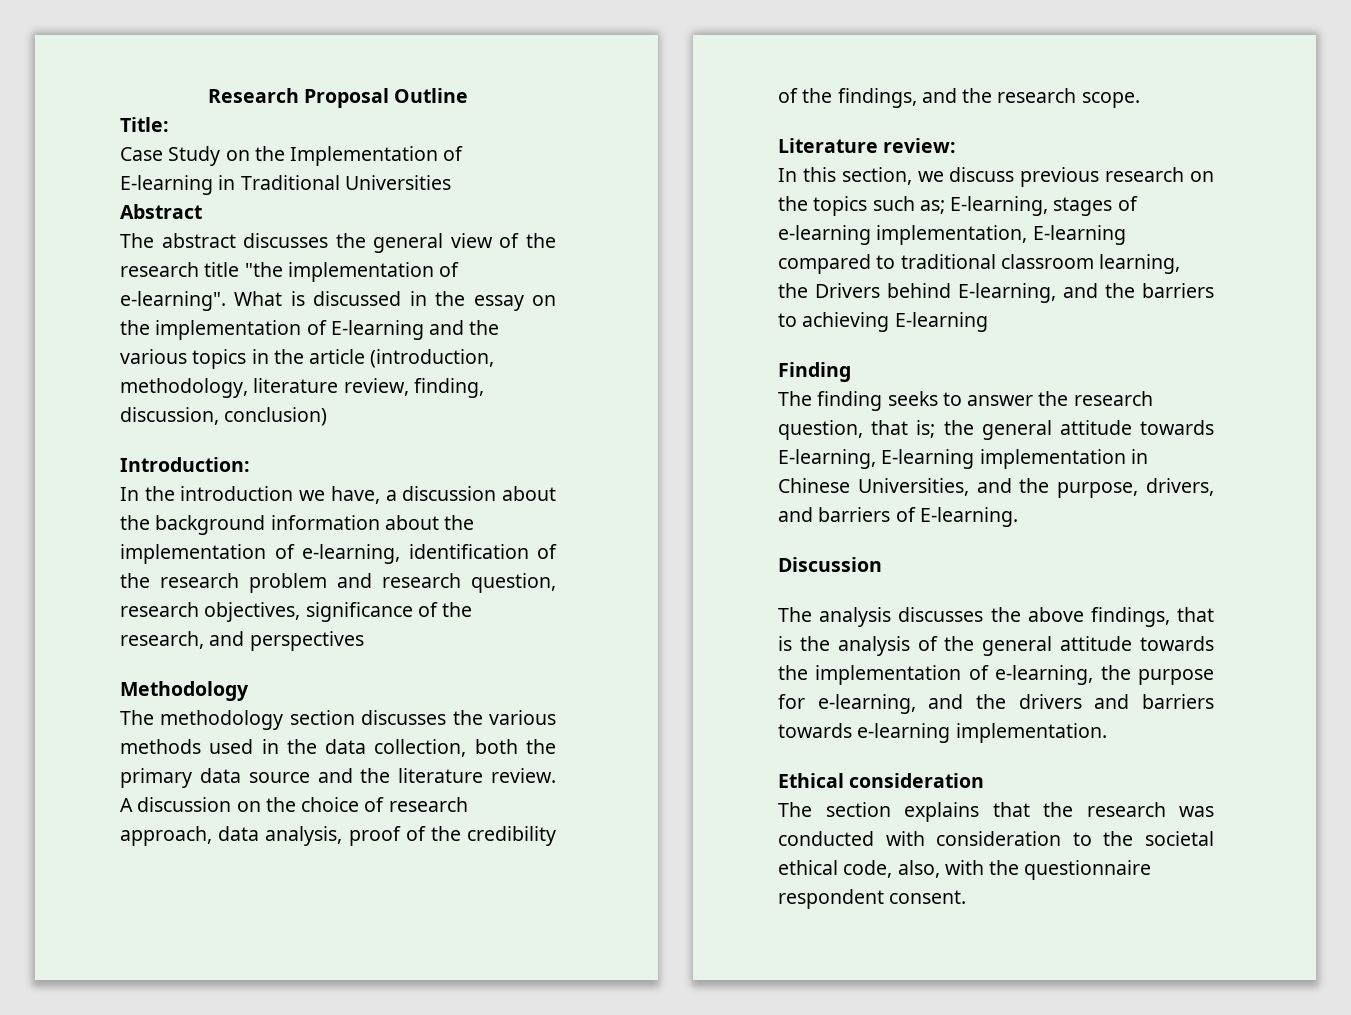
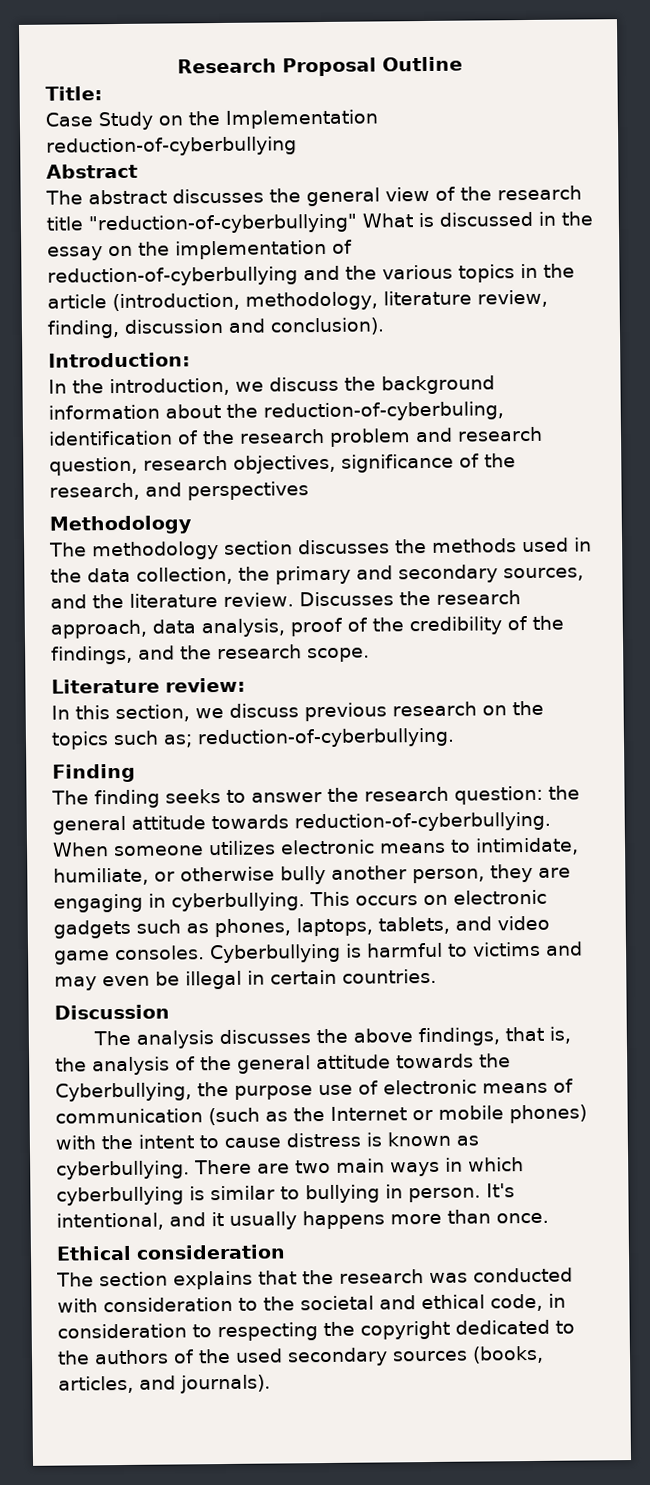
- Case Study on the Implementation of E-learning in Traditional Universities
+ Case Study on the Implementation reduction-of-cyberbullying
- The abstract discusses the general view of the research title "the implementation of e-learning". What is discussed in the essay on the implementation of E-learning and the various topics in the article (introduction, methodology, literature review, finding, discussion, conclusion)
+ The abstract discusses the general view of the research title "reduction-of-cyberbullying" What is discussed in the essay on the implementation of reduction-of-cyberbullying and the various topics in the article (introduction, methodology, literature review, finding, discussion and conclusion).
- In the introduction we have, a discussion about the background information about the implementation of e-learning, identification of the research problem and research question, research objectives, significance of the research, and perspectives
+ In the introduction, we discuss the background information about the reduction-of-cyberbuling, identification of the research problem and research question, research objectives, significance of the research, and perspectives
- The methodology section discusses the various methods used in the data collection, both the primary data source and the literature review.
+ The methodology section discusses the methods used in the data collection, the primary and secondary sources, and the literature review.
- A discussion on the choice of research approach, data analysis, proof of the credibility of the findings, and the research scope.
+ Discusses the research approach, data analysis, proof of the credibility of the findings, and the research scope.
- In this section, we discuss previous research on the topics such as; E-learning, stages of e-learning implementation, E-learning compared to traditional classroom learning, the Drivers behind E-learning, and the barriers to achieving E-learning
+ In this section, we discuss previous research on the topics such as; reduction-of-cyberbullying.
- The finding seeks to answer the research question, that is; the general attitude towards E-learning, E-learning implementation in Chinese Universities, and the purpose, drivers, and barriers of E-learning.
+ The finding seeks to answer the research question: the general attitude towards reduction-of-cyberbullying. When someone utilizes electronic means to intimidate, humiliate, or otherwise bully another person, they are engaging in cyberbullying. This occurs on electronic gadgets such as phones, laptops, tablets, and video game consoles. Cyberbullying is harmful to victims and may even be illegal in certain countries.
- The analysis discusses the above findings, that is the analysis of the general attitude towards the implementation of e-learning, the purpose for e-learning, and the drivers and barriers towards e-learning implementation.
+ The analysis discusses the above findings, that is, the analysis of the general attitude towards the Cyberbullying, the purpose use of electronic means of communication (such as the Internet or mobile phones) with the intent to cause distress is known as cyberbullying. There are two main ways in which cyberbullying is similar to bullying in person. It's intentional, and it usually happens more than once.
- The section explains that the research was conducted with consideration to the societal ethical code, also, with the questionnaire respondent consent.
+ The section explains that the research was conducted with consideration to the societal and ethical code, in consideration to respecting the copyright dedicated to the authors of the used secondary sources (books, articles, and journals).

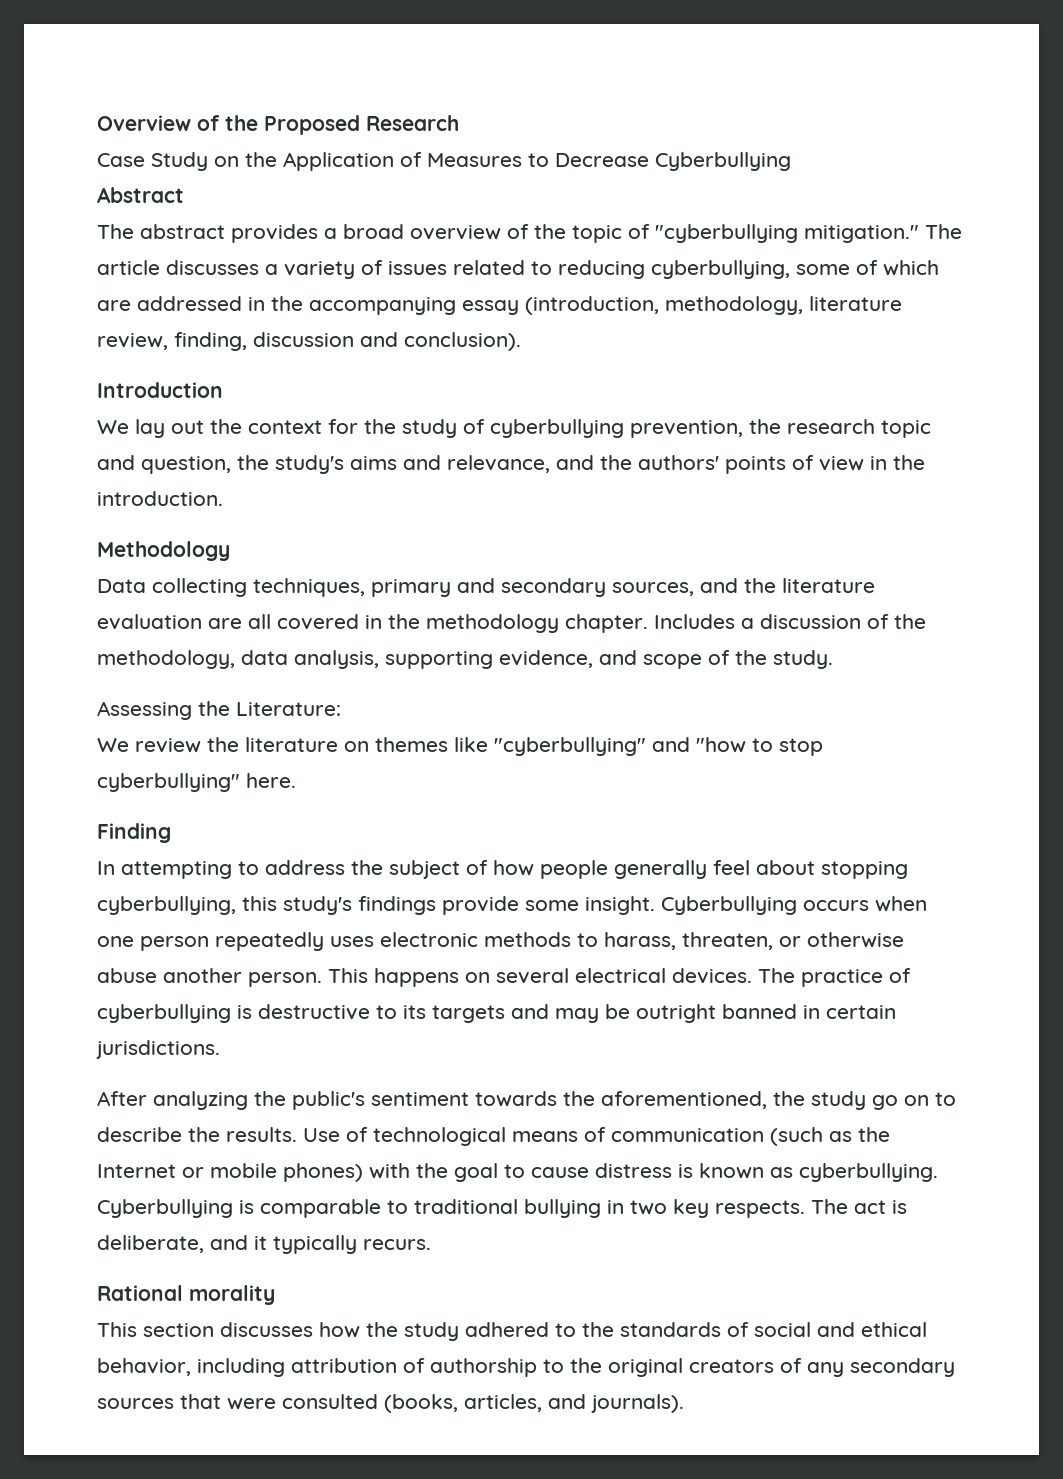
- Research Proposal Outline
- Title:
+ Overview of the Proposed Research
- Case Study on the Implementation reduction-of-cyberbullying
+ Case Study on the Application of Measures to Decrease Cyberbullying
  Abstract
- The abstract discusses the general view of the research title "reduction-of-cyberbullying" What is discussed in the essay on the implementation of reduction-of-cyberbullying and the various topics in the article (introduction, methodology, literature review, finding, discussion and conclusion).
+ The abstract provides a broad overview of the topic of "cyberbullying mitigation." The article discusses a variety of issues related to reducing cyberbullying, some of which are addressed in the accompanying essay (introduction, methodology, literature review, finding, discussion and conclusion).
- Introduction:
- In the introduction, we discuss the background information about the reduction-of-cyberbuling, identification of the research problem and research question, research objectives, significance of the research, and perspectives
+ Introduction
+ We lay out the context for the study of cyberbullying prevention, the research topic and question, the study's aims and relevance, and the authors' points of view in the introduction.
  Methodology
- The methodology section discusses the methods used in the data collection, the primary and secondary sources, and the literature review. Discusses the research approach, data analysis, proof of the credibility of the findings, and the research scope.
- Literature review:
- In this section, we discuss previous research on the topics such as; reduction-of-cyberbullying.
+ Data collecting techniques, primary and secondary sources, and the literature evaluation are all covered in the methodology chapter. Includes a discussion of the methodology, data analysis, supporting evidence, and scope of the study.
+ Assessing the Literature:
+ We review the literature on themes like "cyberbullying" and "how to stop cyberbullying" here.
  Finding
- The finding seeks to answer the research question: the general attitude towards reduction-of-cyberbullying. When someone utilizes electronic means to intimidate, humiliate, or otherwise bully another person, they are engaging in cyberbullying. This occurs on electronic gadgets such as phones, laptops, tablets, and video game consoles. Cyberbullying is harmful to victims and may even be illegal in certain countries.
- Discussion
- The analysis discusses the above findings, that is, the analysis of the general attitude towards the Cyberbullying, the purpose use of electronic means of communication (such as the Internet or mobile phones) with the intent to cause distress is known as cyberbullying.
+ In attempting to address the subject of how people generally feel about stopping cyberbullying, this study's findings provide some insight. Cyberbullying occurs when one person repeatedly uses electronic methods to harass, threaten, or otherwise abuse another person. This happens on several electrical devices. The practice of cyberbullying is destructive to its targets and may be outright banned in certain jurisdictions.
+ After analyzing the public's sentiment towards the aforementioned, the study go on to describe the results. Use of technological means of communication (such as the Internet or mobile phones) with the goal to cause distress is known as cyberbullying.
- There are two main ways in which cyberbullying is similar to bullying in person. It's intentional, and it usually happens more than once.
- Ethical consideration
- The section explains that the research was conducted with consideration to the societal and ethical code, in consideration to respecting the copyright dedicated to the authors of the used secondary sources (books, articles, and journals).
+ Cyberbullying is comparable to traditional bullying in two key respects. The act is deliberate, and it typically recurs.
+ Rational morality
+ This section discusses how the study adhered to the standards of social and ethical behavior, including attribution of authorship to the original creators of any secondary sources that were consulted (books, articles, and journals).

